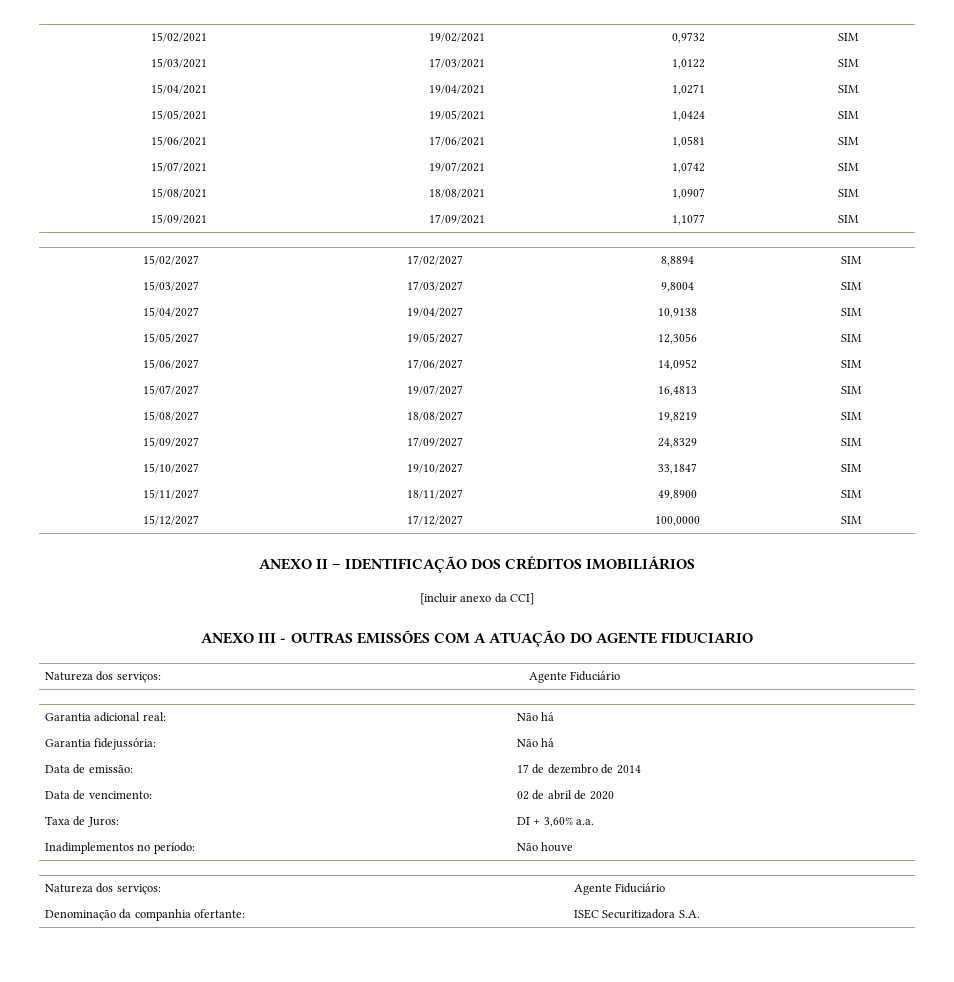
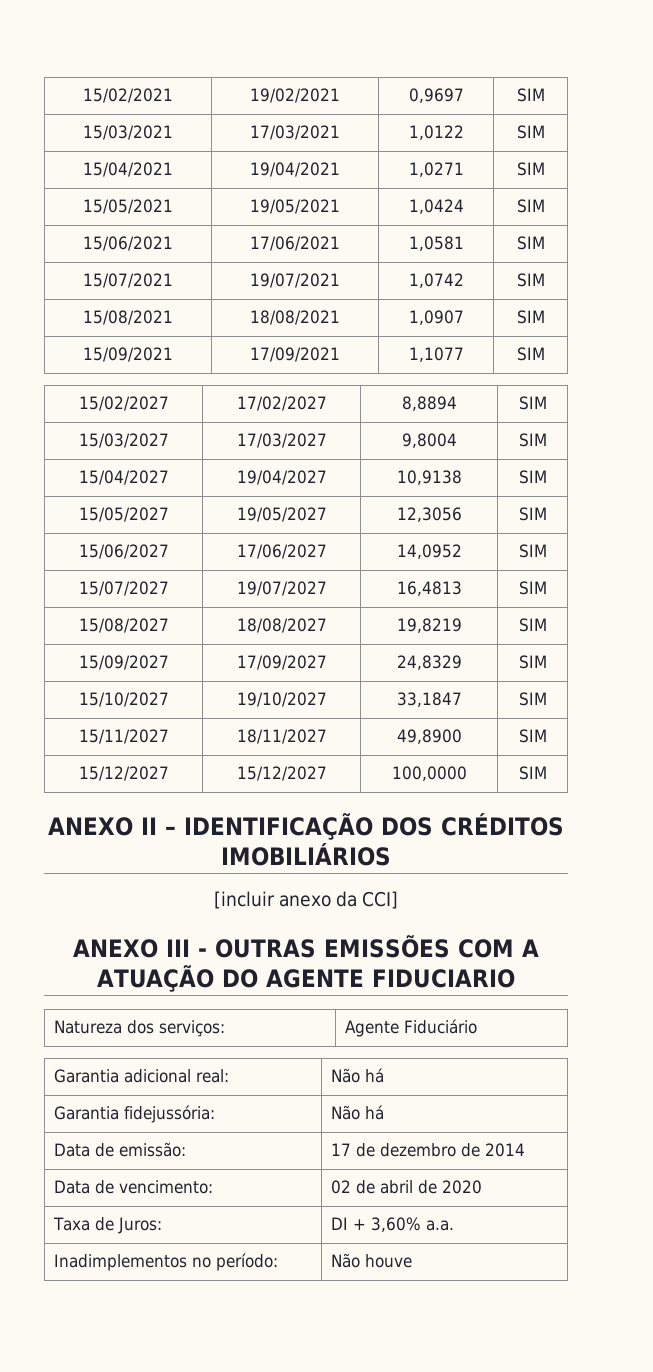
- 15/02/2021 | 19/02/2021 | 0,9732 | SIM
+ 15/02/2021 | 19/02/2021 | 0,9697 | SIM
- 15/12/2027 | 17/12/2027 | 100,0000 | SIM
+ 15/12/2027 | 15/12/2027 | 100,0000 | SIM
  Inadimplementos no período: | Não houve
- Natureza dos serviços: | Agente Fiduciário
- Denominação da companhia ofertante: | ISEC Securitizadora S.A.

